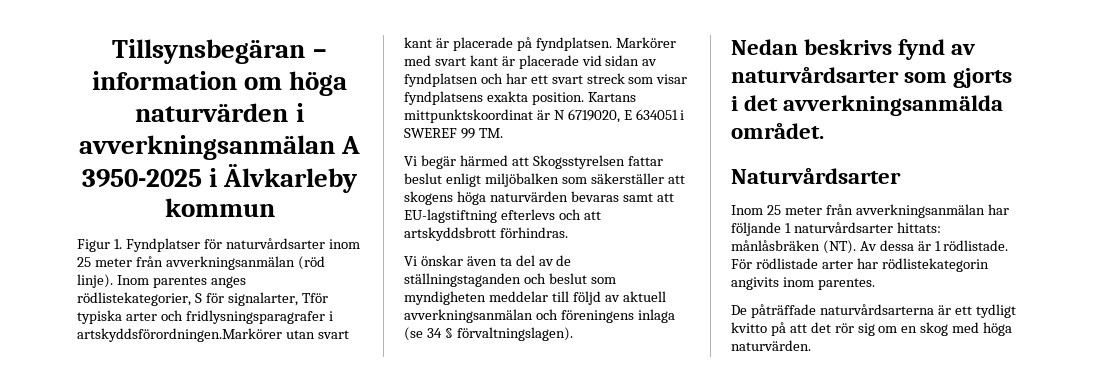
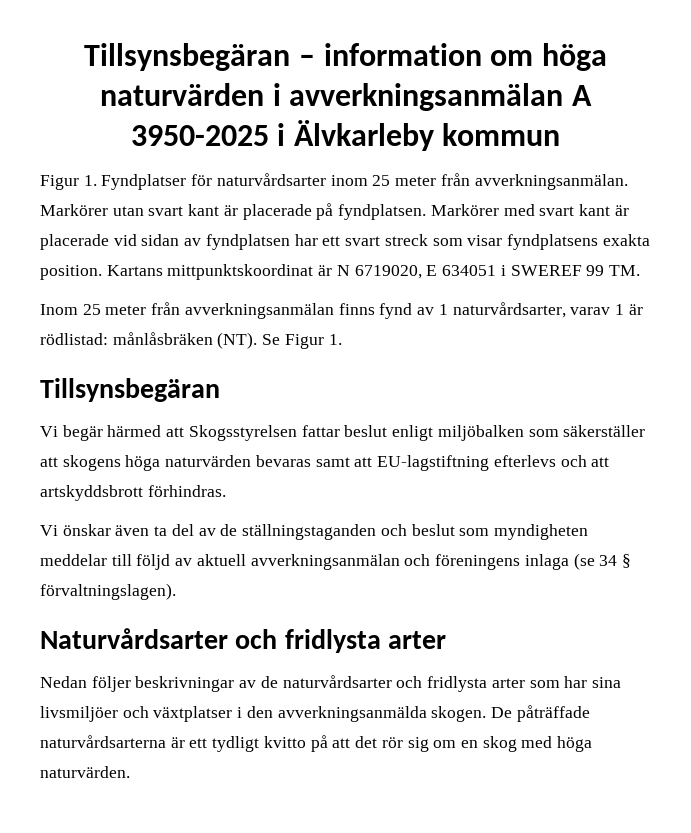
- Figur 1. Fyndplatser för naturvårdsarter inom 25 meter från avverkningsanmälan (röd linje). Inom parentes anges rödlistekategorier, S för signalarter, Tför typiska arter och fridlysningsparagrafer i artskyddsförordningen.Markörer utan svart kant är placerade på fyndplatsen.
+ Figur 1. Fyndplatser för naturvårdsarter inom 25 meter från avverkningsanmälan. Markörer utan svart kant är placerade på fyndplatsen.
- Markörer med svart kant är placerade vid sidan av fyndplatsen och har ett svart streck som visar fyndplatsens exakta position.
+ Markörer med svart kant är placerade vid sidan av fyndplatsen har ett svart streck som visar fyndplatsens exakta position.
+ Inom 25 meter från avverkningsanmälan finns fynd av 1 naturvårdsarter, varav 1 är rödlistad: månlåsbräken (NT). Se Figur 1.
+ Tillsynsbegäran
- Nedan beskrivs fynd av naturvårdsarter som gjorts i det avverkningsanmälda området.
- Naturvårdsarter
- Inom 25 meter från avverkningsanmälan har följande 1 naturvårdsarter hittats: månlåsbräken (NT). Av dessa är 1 rödlistade. För rödlistade arter har rödlistekategorin angivits inom parentes.
- De påträffade naturvårdsarterna är ett tydligt kvitto på att det rör sig om en skog med höga naturvärden.
+ Naturvårdsarter och fridlysta arter
+ Nedan följer beskrivningar av de naturvårdsarter och fridlysta arter som har sina livsmiljöer och växtplatser i den avverkningsanmälda skogen. De påträffade naturvårdsarterna är ett tydligt kvitto på att det rör sig om en skog med höga naturvärden.

